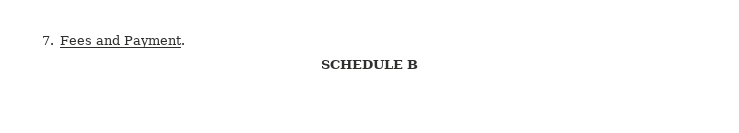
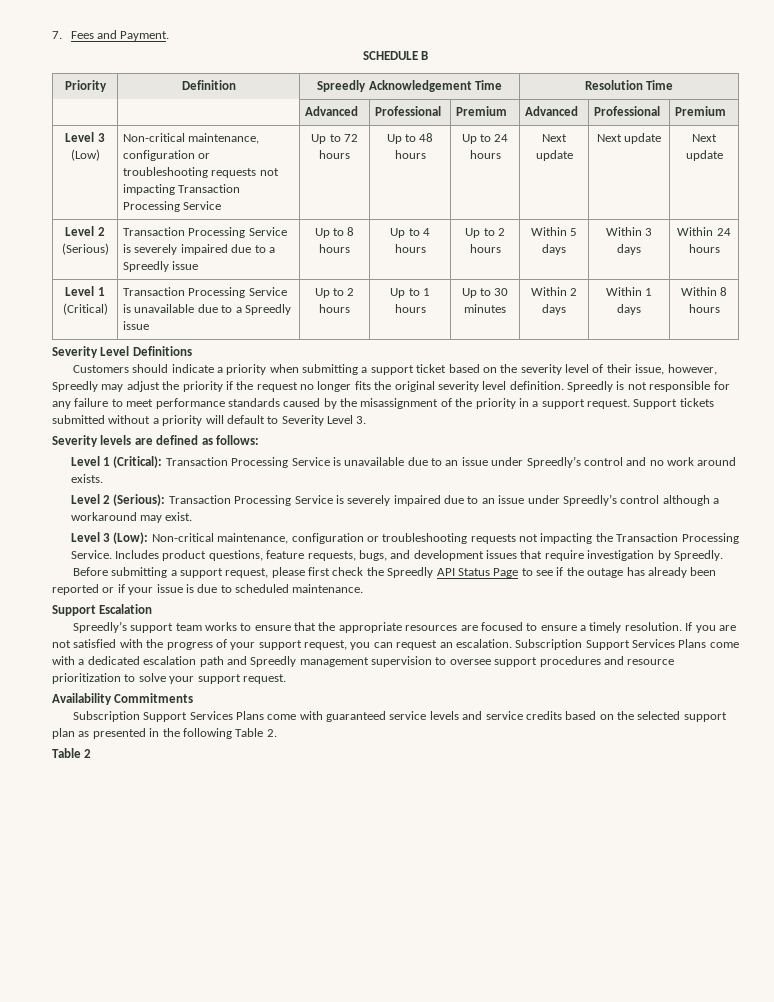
+ Priority | Definition | Spreedly Acknowledgement Time | Resolution Time
+ | | Advanced | Professional | Premium | Advanced | Professional | Premium
+ Level 3 (Low) | Non-critical maintenance, configuration or troubleshooting requests not impacting Transaction Processing Service | Up to 72 hours | Up to 48 hours | Up to 24 hours | Next update | Next update | Next update
+ Level 2 (Serious) | Transaction Processing Service is severely impaired due to a Spreedly issue | Up to 8 hours | Up to 4 hours | Up to 2 hours | Within 5 days | Within 3 days | Within 24 hours
+ Level 1 (Critical) | Transaction Processing Service is unavailable due to a Spreedly issue | Up to 2 hours | Up to 1 hours | Up to 30 minutes | Within 2 days | Within 1 days | Within 8 hours
+ Severity Level Definitions
+ Customers should indicate a priority when submitting a support ticket based on the severity level of their issue, however, Spreedly may adjust the priority if the request no longer fits the original severity level definition. Spreedly is not responsible for any failure to meet performance standards caused by the misassignment of the priority in a support request. Support tickets submitted without a priority will default to Severity Level 3.
+ Severity levels are defined as follows:
+ Level 1 (Critical): Transaction Processing Service is unavailable due to an issue under Spreedly’s control and no work around exists.
+ Level 2 (Serious): Transaction Processing Service is severely impaired due to an issue under Spreedly’s control although a workaround may exist.
+ Level 3 (Low): Non-critical maintenance, configuration or troubleshooting requests not impacting the Transaction Processing Service. Includes product questions, feature requests, bugs, and development issues that require investigation by Spreedly.
+ Before submitting a support request, please first check the Spreedly API Status Page to see if the outage has already been reported or if your issue is due to scheduled maintenance.
+ Support Escalation
+ Spreedly’s support team works to ensure that the appropriate resources are focused to ensure a timely resolution. If you are not satisfied with the progress of your support request, you can request an escalation. Subscription Support Services Plans come with a dedicated escalation path and Spreedly management supervision to oversee support procedures and resource prioritization to solve your support request.
+ Availability Commitments
+ Subscription Support Services Plans come with guaranteed service levels and service credits based on the selected support plan as presented in the following Table 2.
+ Table 2

